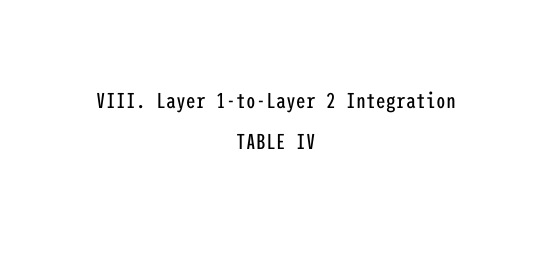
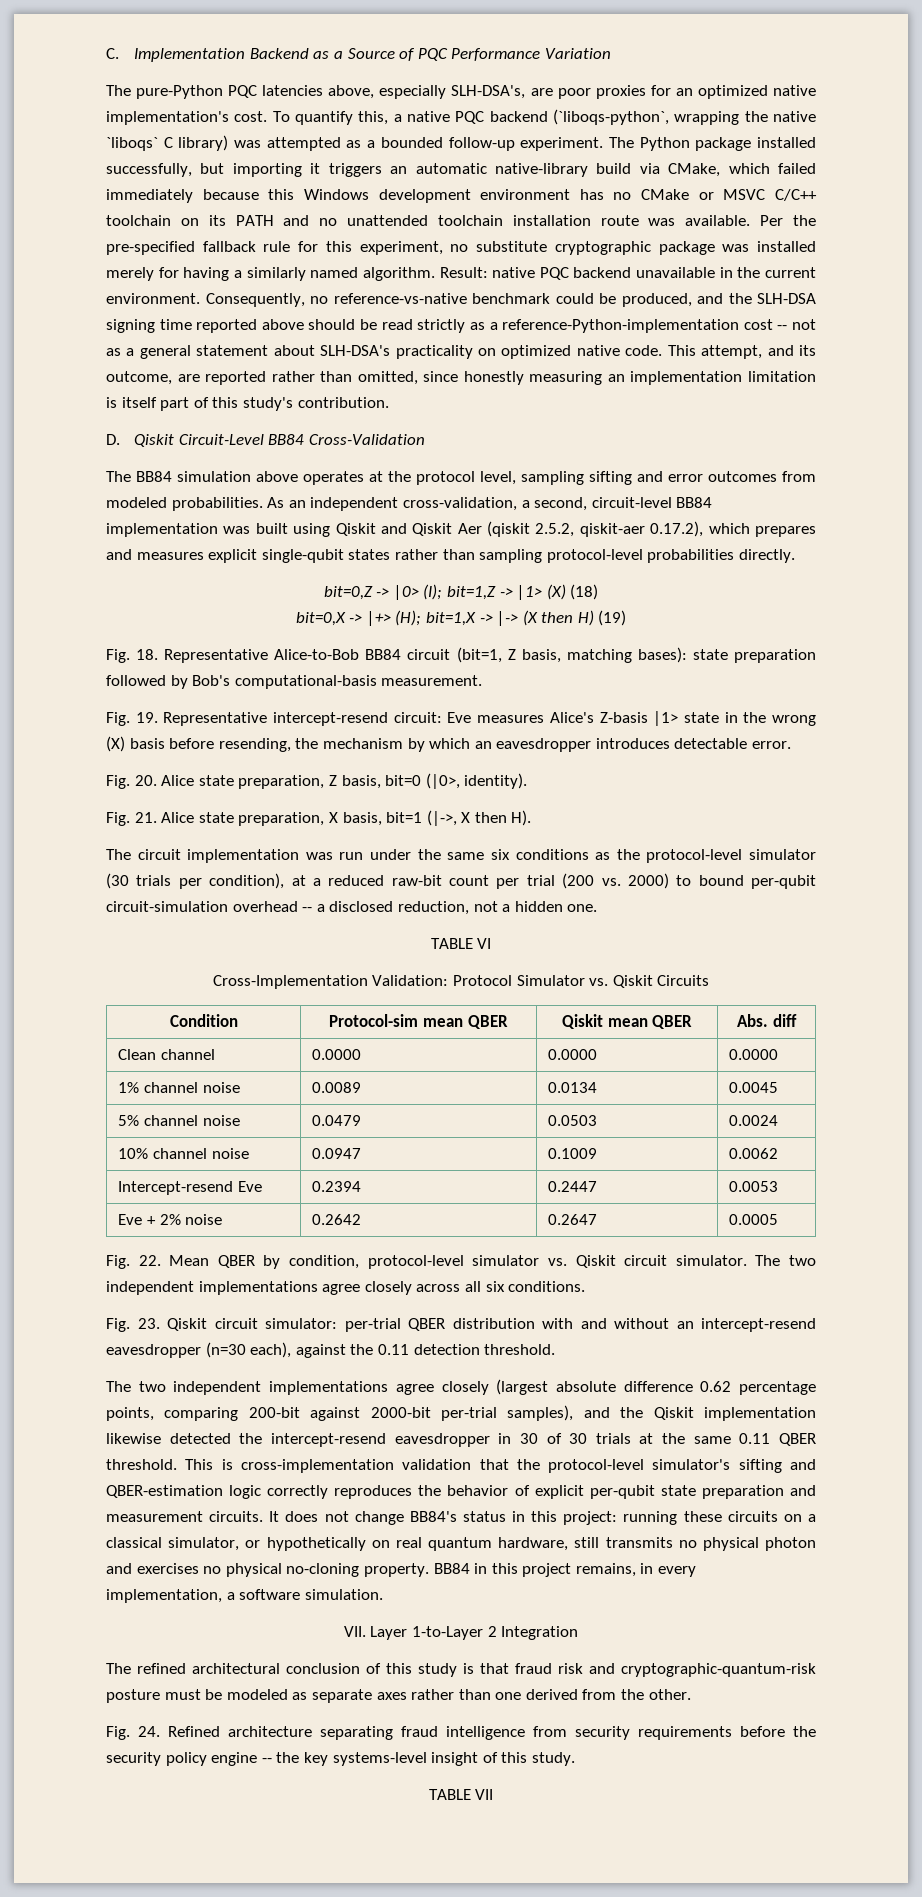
- VIII. Layer 1-to-Layer 2 Integration
- TABLE IV
+ C. Implementation Backend as a Source of PQC Performance Variation
+ The pure-Python PQC latencies above, especially SLH-DSA's, are poor proxies for an optimized native implementation's cost. To quantify this, a native PQC backend (`liboqs-python`, wrapping the native `liboqs` C library) was attempted as a bounded follow-up experiment. The Python package installed successfully, but importing it triggers an automatic native-library build via CMake, which failed immediately because this Windows development environment has no CMake or MSVC C/C++ toolchain on its PATH and no unattended toolchain installation route was available. Per the pre-specified fallback rule for this experiment, no substitute cryptographic package was installed merely for having a similarly named algorithm. Result: native PQC backend unavailable in the current environment. Consequently, no reference-vs-native benchmark could be produced, and the SLH-DSA signing time reported above should be read strictly as a reference-Python-implementation cost -- not as a general statement about SLH-DSA's practicality on optimized native code. This attempt, and its outcome, are reported rather than omitted, since honestly measuring an implementation limitation is itself part of this study's contribution.
+ D. Qiskit Circuit-Level BB84 Cross-Validation
+ The BB84 simulation above operates at the protocol level, sampling sifting and error outcomes from modeled probabilities. As an independent cross-validation, a second, circuit-level BB84 implementation was built using Qiskit and Qiskit Aer (qiskit 2.5.2, qiskit-aer 0.17.2), which prepares and measures explicit single-qubit states rather than sampling protocol-level probabilities directly.
+ bit=0,Z -> |0> (I); bit=1,Z -> |1> (X) (18)
+ bit=0,X -> |+> (H); bit=1,X -> |-> (X then H) (19)
+ Fig. 18. Representative Alice-to-Bob BB84 circuit (bit=1, Z basis, matching bases): state preparation followed by Bob's computational-basis measurement.
+ Fig. 19. Representative intercept-resend circuit: Eve measures Alice's Z-basis |1> state in the wrong (X) basis before resending, the mechanism by which an eavesdropper introduces detectable error.
+ Fig. 20. Alice state preparation, Z basis, bit=0 (|0>, identity).
+ Fig. 21. Alice state preparation, X basis, bit=1 (|->, X then H).
+ The circuit implementation was run under the same six conditions as the protocol-level simulator (30 trials per condition), at a reduced raw-bit count per trial (200 vs. 2000) to bound per-qubit circuit-simulation overhead -- a disclosed reduction, not a hidden one.
+ TABLE VI
+ Cross-Implementation Validation: Protocol Simulator vs. Qiskit Circuits
+ Condition | Protocol-sim mean QBER | Qiskit mean QBER | Abs. diff
+ Clean channel | 0.0000 | 0.0000 | 0.0000
+ 1% channel noise | 0.0089 | 0.0134 | 0.0045
+ 5% channel noise | 0.0479 | 0.0503 | 0.0024
+ 10% channel noise | 0.0947 | 0.1009 | 0.0062
+ Intercept-resend Eve | 0.2394 | 0.2447 | 0.0053
+ Eve + 2% noise | 0.2642 | 0.2647 | 0.0005
+ Fig. 22. Mean QBER by condition, protocol-level simulator vs. Qiskit circuit simulator. The two independent implementations agree closely across all six conditions.
+ Fig. 23. Qiskit circuit simulator: per-trial QBER distribution with and without an intercept-resend eavesdropper (n=30 each), against the 0.11 detection threshold.
+ The two independent implementations agree closely (largest absolute difference 0.62 percentage points, comparing 200-bit against 2000-bit per-trial samples), and the Qiskit implementation likewise detected the intercept-resend eavesdropper in 30 of 30 trials at the same 0.11 QBER threshold. This is cross-implementation validation that the protocol-level simulator's sifting and QBER-estimation logic correctly reproduces the behavior of explicit per-qubit state preparation and measurement circuits. It does not change BB84's status in this project: running these circuits on a classical simulator, or hypothetically on real quantum hardware, still transmits no physical photon and exercises no physical no-cloning property. BB84 in this project remains, in every implementation, a software simulation.
+ VII. Layer 1-to-Layer 2 Integration
+ The refined architectural conclusion of this study is that fraud risk and cryptographic-quantum-risk posture must be modeled as separate axes rather than one derived from the other.
+ Fig. 24. Refined architecture separating fraud intelligence from security requirements before the security policy engine -- the key systems-level insight of this study.
+ TABLE VII

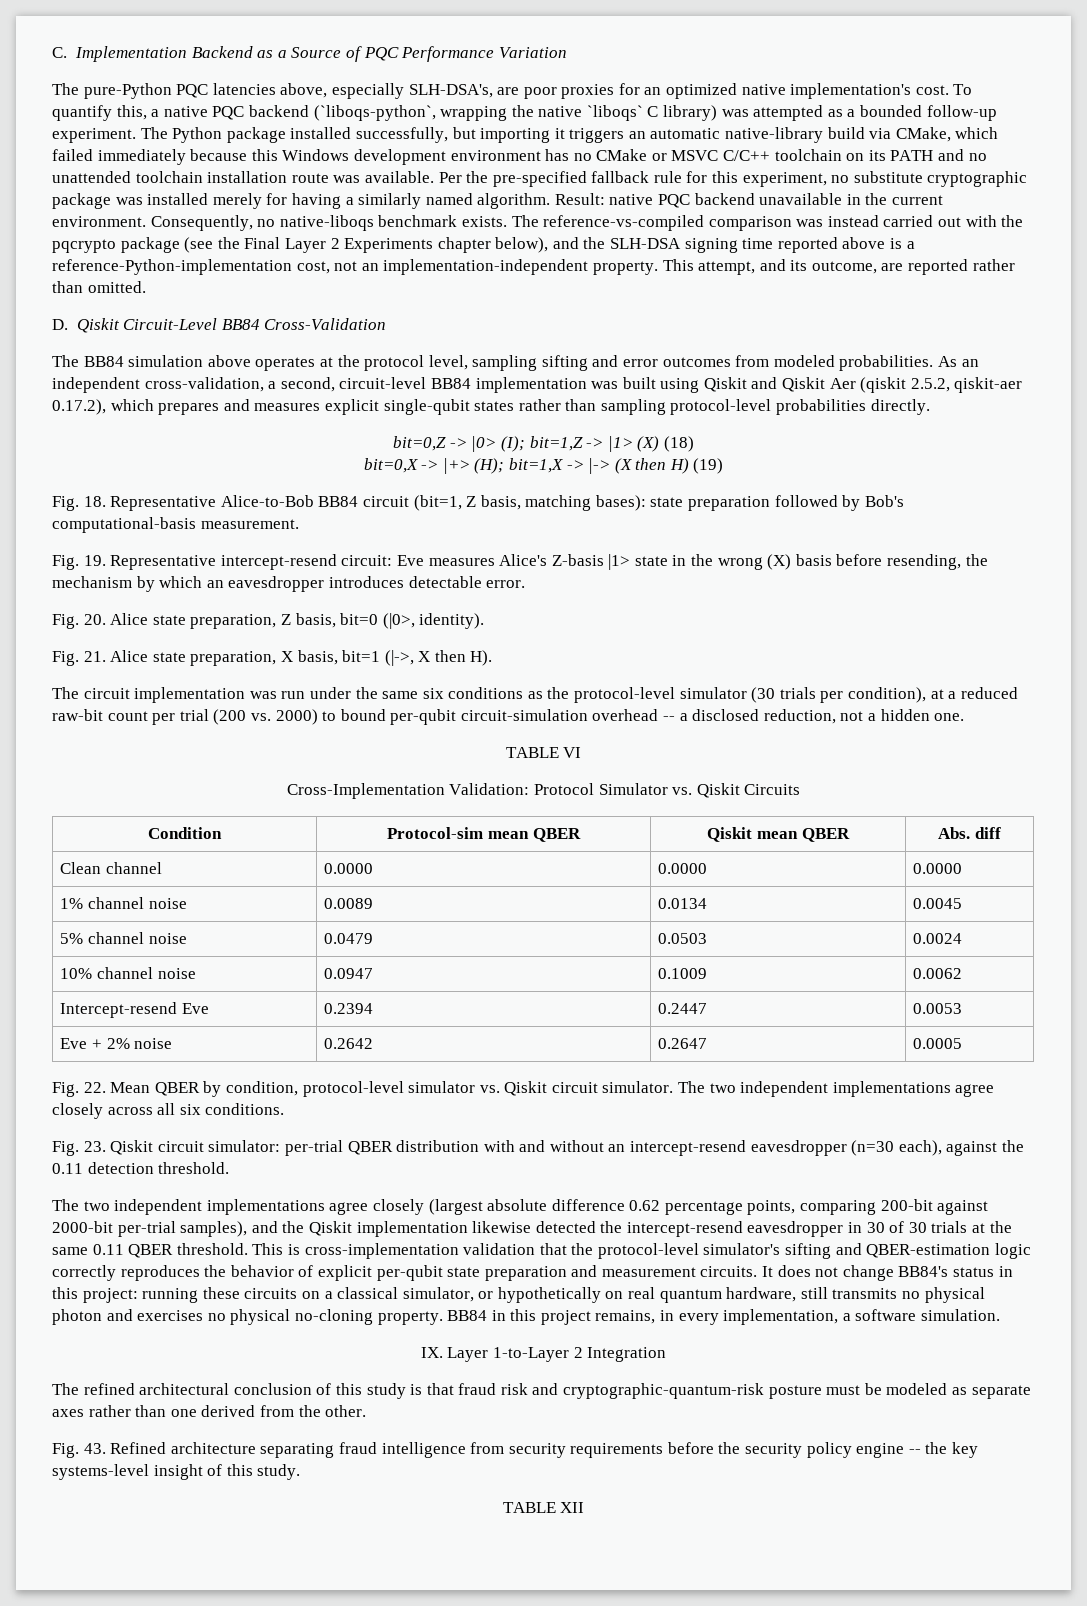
- Consequently, no reference-vs-native benchmark could be produced, and the SLH-DSA signing time reported above should be read strictly as a reference-Python-implementation cost -- not as a general statement about SLH-DSA's practicality on optimized native code.
+ Consequently, no native-liboqs benchmark exists. The reference-vs-compiled comparison was instead carried out with the pqcrypto package (see the Final Layer 2 Experiments chapter below), and the SLH-DSA signing time reported above is a reference-Python-implementation cost, not an implementation-independent property.
- This attempt, and its outcome, are reported rather than omitted, since honestly measuring an implementation limitation is itself part of this study's contribution.
+ This attempt, and its outcome, are reported rather than omitted.
- VII. Layer 1-to-Layer 2 Integration
+ IX. Layer 1-to-Layer 2 Integration
- Fig. 24. Refined architecture separating fraud intelligence from security requirements before the security policy engine -- the key systems-level insight of this study.
+ Fig. 43. Refined architecture separating fraud intelligence from security requirements before the security policy engine -- the key systems-level insight of this study.
- TABLE VII
+ TABLE XII

